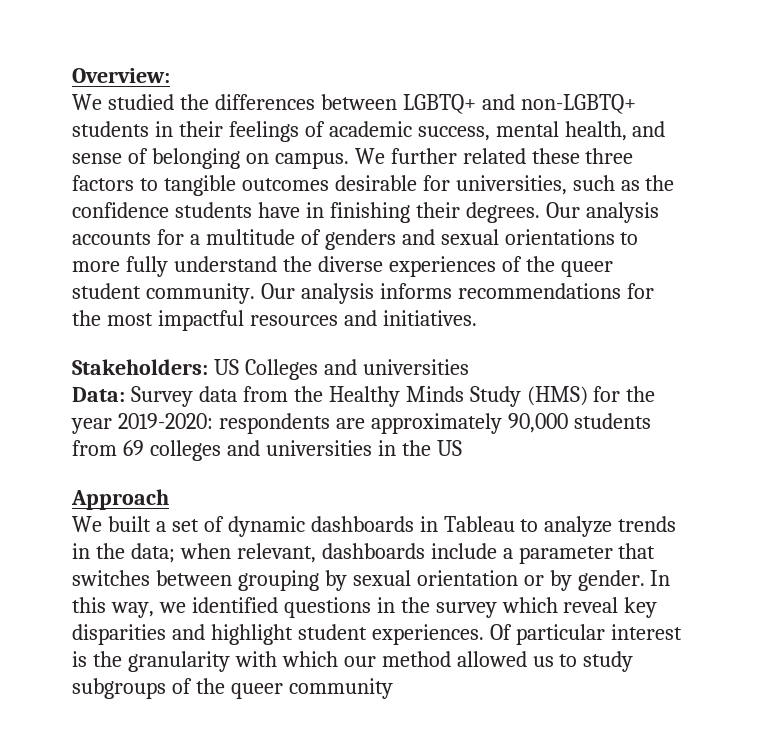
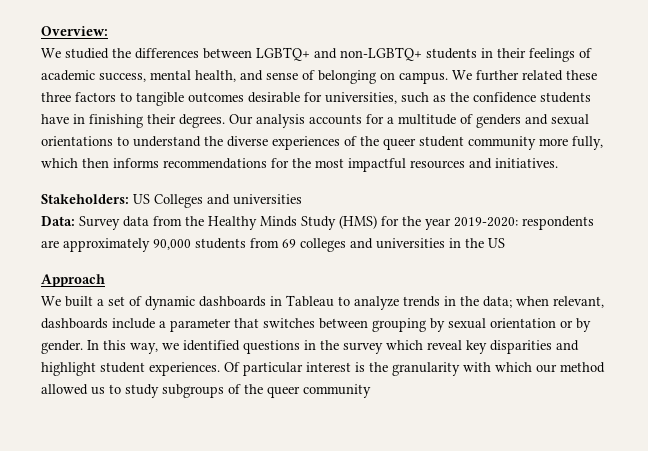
- Our analysis accounts for a multitude of genders and sexual orientations to more fully understand the diverse experiences of the queer student community. Our analysis informs recommendations for the most impactful resources and initiatives.
+ Our analysis accounts for a multitude of genders and sexual orientations to understand the diverse experiences of the queer student community more fully, which then informs recommendations for the most impactful resources and initiatives.

